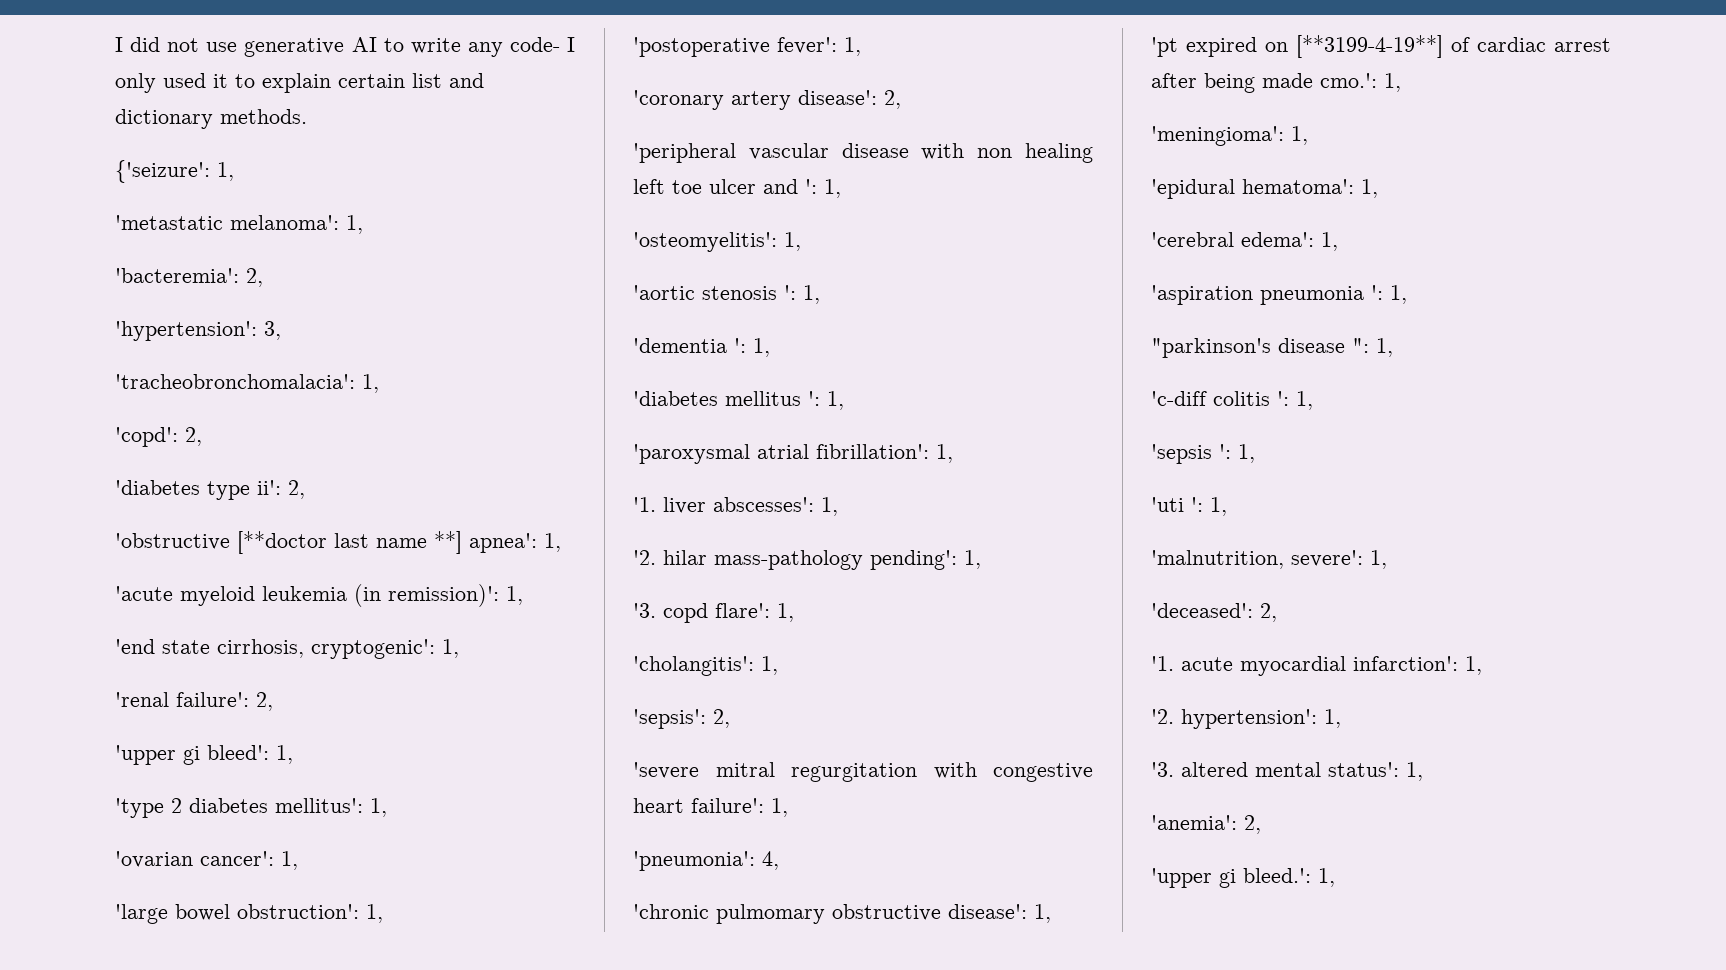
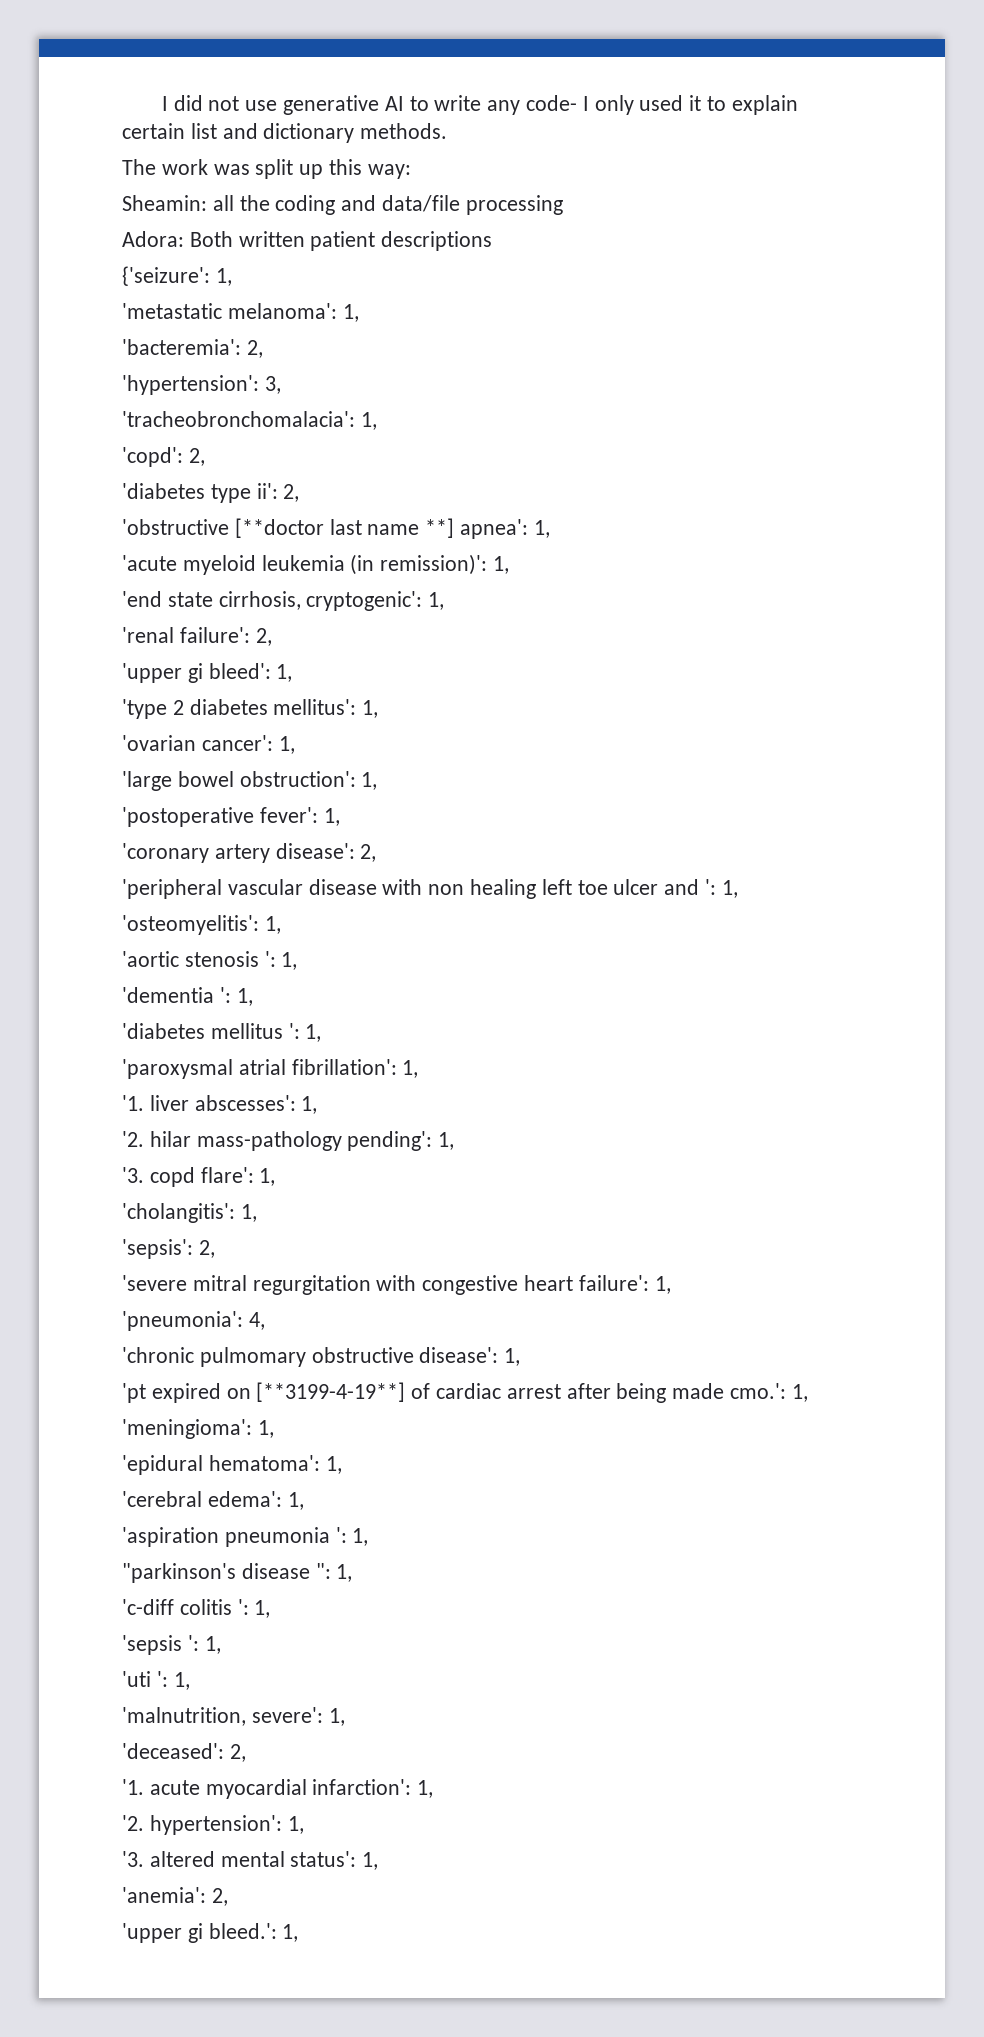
+ The work was split up this way:
+ Sheamin: all the coding and data/file processing
+ Adora: Both written patient descriptions

